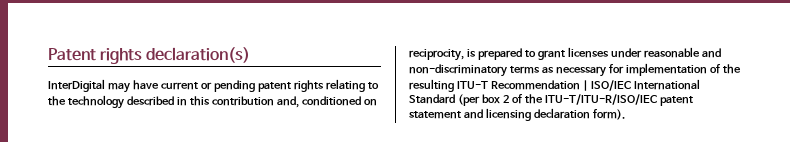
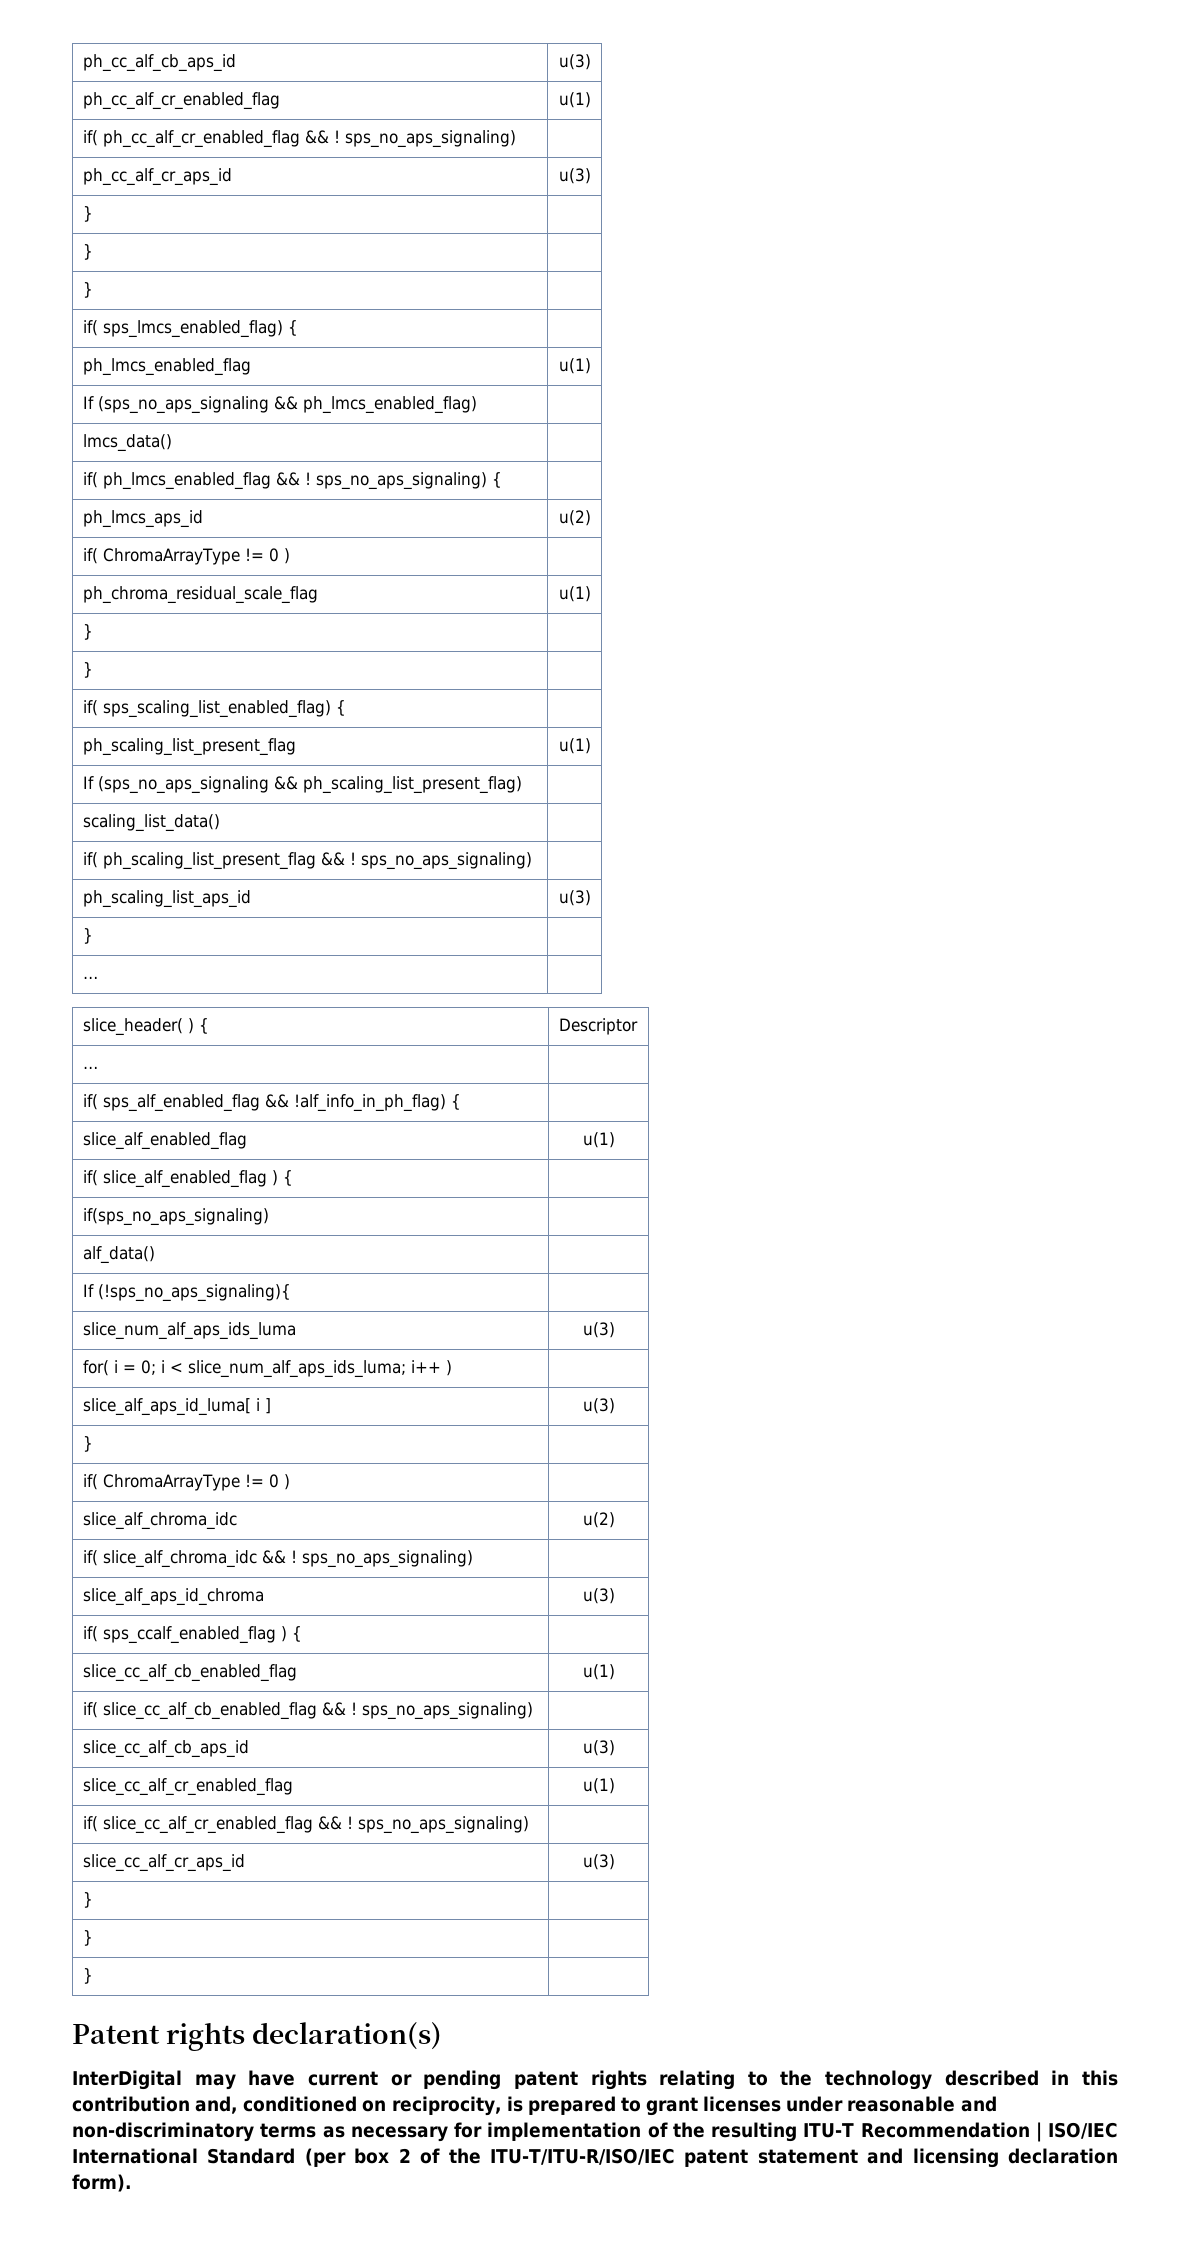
+ ph_cc_alf_cb_aps_id | u(3)
+ ph_cc_alf_cr_enabled_flag | u(1)
+ if( ph_cc_alf_cr_enabled_flag && ! sps_no_aps_signaling) |
+ ph_cc_alf_cr_aps_id | u(3)
+ } |
+ } |
+ } |
+ if( sps_lmcs_enabled_flag) { |
+ ph_lmcs_enabled_flag | u(1)
+ If (sps_no_aps_signaling && ph_lmcs_enabled_flag) |
+ lmcs_data() |
+ if( ph_lmcs_enabled_flag && ! sps_no_aps_signaling) { |
+ ph_lmcs_aps_id | u(2)
+ if( ChromaArrayType != 0 ) |
+ ph_chroma_residual_scale_flag | u(1)
+ } |
+ } |
+ if( sps_scaling_list_enabled_flag) { |
+ ph_scaling_list_present_flag | u(1)
+ If (sps_no_aps_signaling && ph_scaling_list_present_flag) |
+ scaling_list_data() |
+ if( ph_scaling_list_present_flag && ! sps_no_aps_signaling) |
+ ph_scaling_list_aps_id | u(3)
+ } |
+ … |
+ slice_header( ) { | Descriptor
+ … |
+ if( sps_alf_enabled_flag && !alf_info_in_ph_flag) { |
+ slice_alf_enabled_flag | u(1)
+ if( slice_alf_enabled_flag ) { |
+ if(sps_no_aps_signaling) |
+ alf_data() |
+ If (!sps_no_aps_signaling){ |
+ slice_num_alf_aps_ids_luma | u(3)
+ for( i = 0; i < slice_num_alf_aps_ids_luma; i++ ) |
+ slice_alf_aps_id_luma[ i ] | u(3)
+ } |
+ if( ChromaArrayType != 0 ) |
+ slice_alf_chroma_idc | u(2)
+ if( slice_alf_chroma_idc && ! sps_no_aps_signaling) |
+ slice_alf_aps_id_chroma | u(3)
+ if( sps_ccalf_enabled_flag ) { |
+ slice_cc_alf_cb_enabled_flag | u(1)
+ if( slice_cc_alf_cb_enabled_flag && ! sps_no_aps_signaling) |
+ slice_cc_alf_cb_aps_id | u(3)
+ slice_cc_alf_cr_enabled_flag | u(1)
+ if( slice_cc_alf_cr_enabled_flag && ! sps_no_aps_signaling) |
+ slice_cc_alf_cr_aps_id | u(3)
+ } |
+ } |
+ } |

